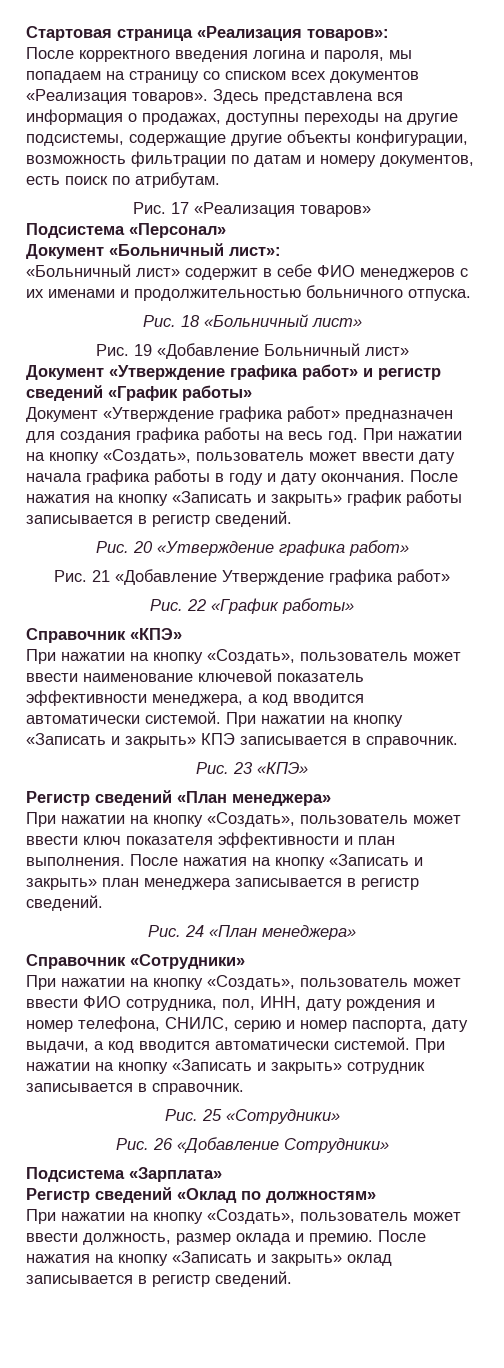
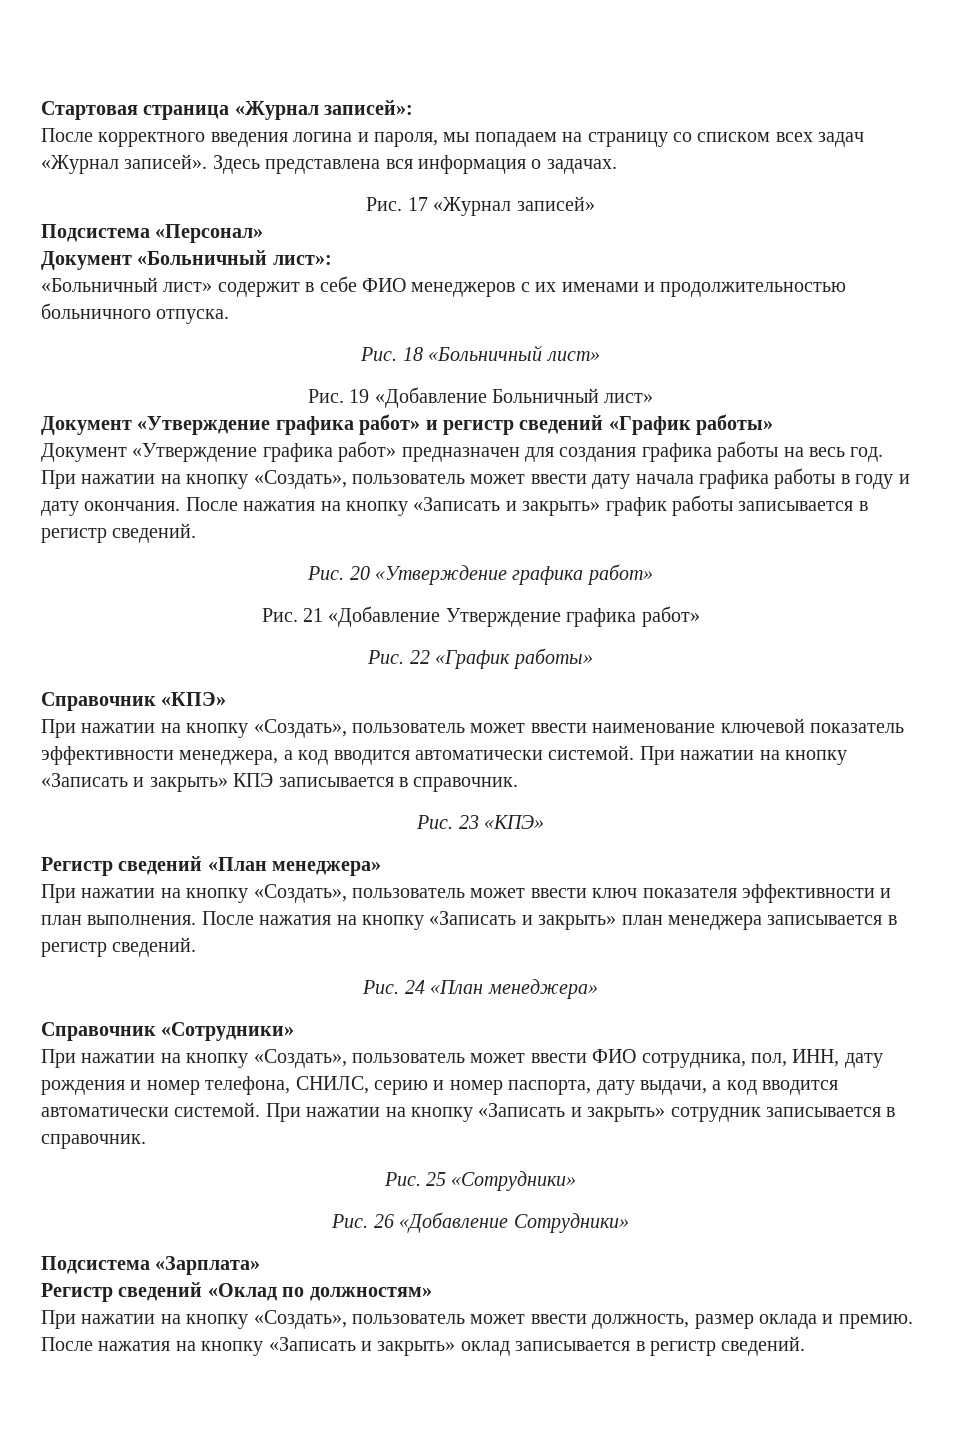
- Стартовая страница «Реализация товаров»:
+ Стартовая страница «Журнал записей»:
- После корректного введения логина и пароля, мы попадаем на страницу со списком всех документов «Реализация товаров».
+ После корректного введения логина и пароля, мы попадаем на страницу со списком всех задач «Журнал записей».
- Здесь представлена вся информация о продажах, доступны переходы на другие подсистемы, содержащие другие объекты конфигурации, возможность фильтрации по датам и номеру документов, есть поиск по атрибутам.
+ Здесь представлена вся информация о задачах.
- Рис. 17 «Реализация товаров»
+ Рис. 17 «Журнал записей»

